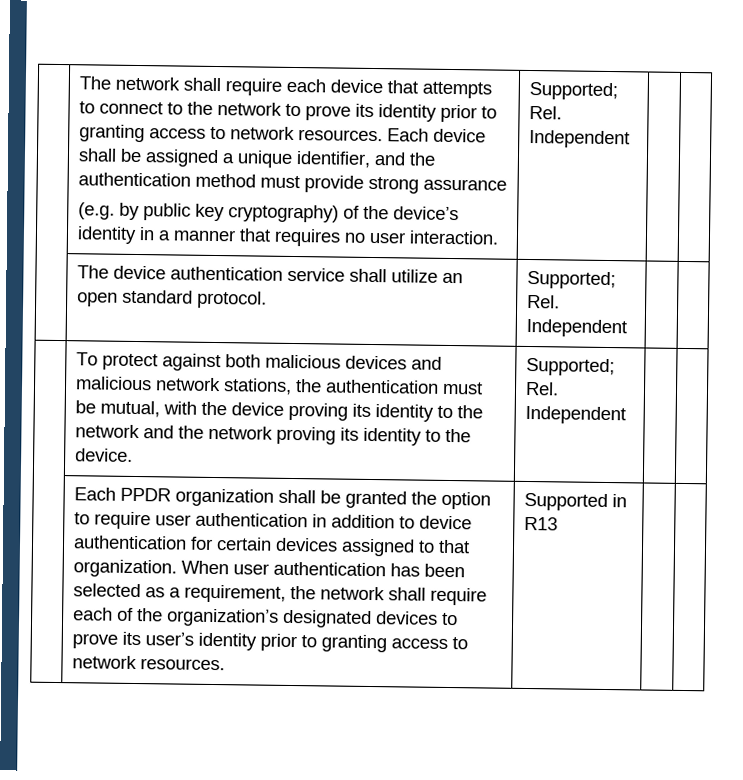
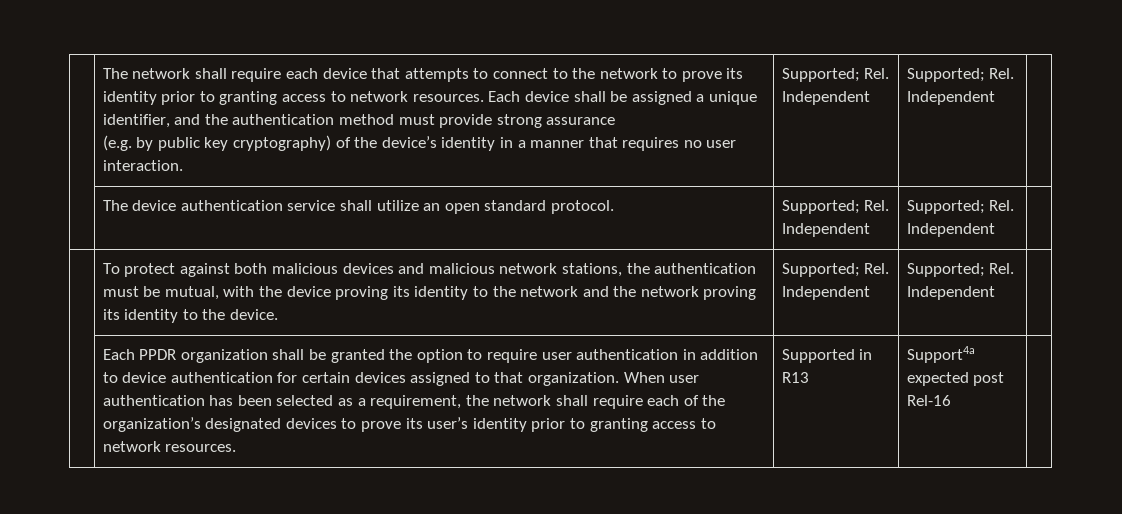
- (e.g. by public key cryptography) of the device’s identity in a manner that requires no user interaction. | Supported; Rel. Independent
+ (e.g. by public key cryptography) of the device’s identity in a manner that requires no user interaction. | Supported; Rel. Independent | Supported; Rel. Independent
- | The device authentication service shall utilize an open standard protocol. | Supported; Rel. Independent | |
+ | The device authentication service shall utilize an open standard protocol. | Supported; Rel. Independent | Supported; Rel. Independent |
- | To protect against both malicious devices and malicious network stations, the authentication must be mutual, with the device proving its identity to the network and the network proving its identity to the device. | Supported; Rel. Independent | |
+ | To protect against both malicious devices and malicious network stations, the authentication must be mutual, with the device proving its identity to the network and the network proving its identity to the device. | Supported; Rel. Independent | Supported; Rel. Independent |
+ Support4a expected post Rel-16

